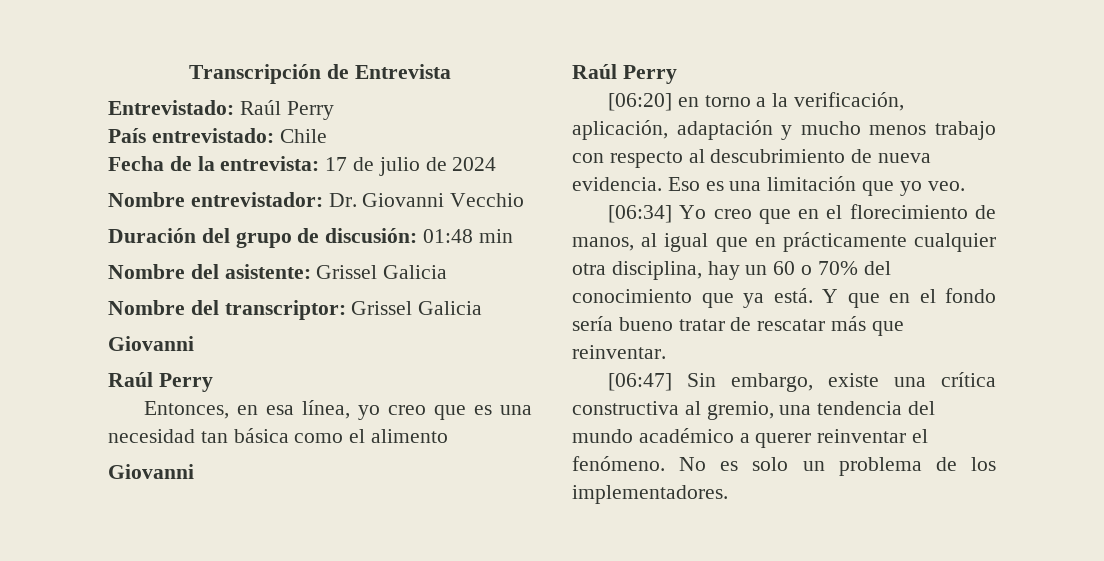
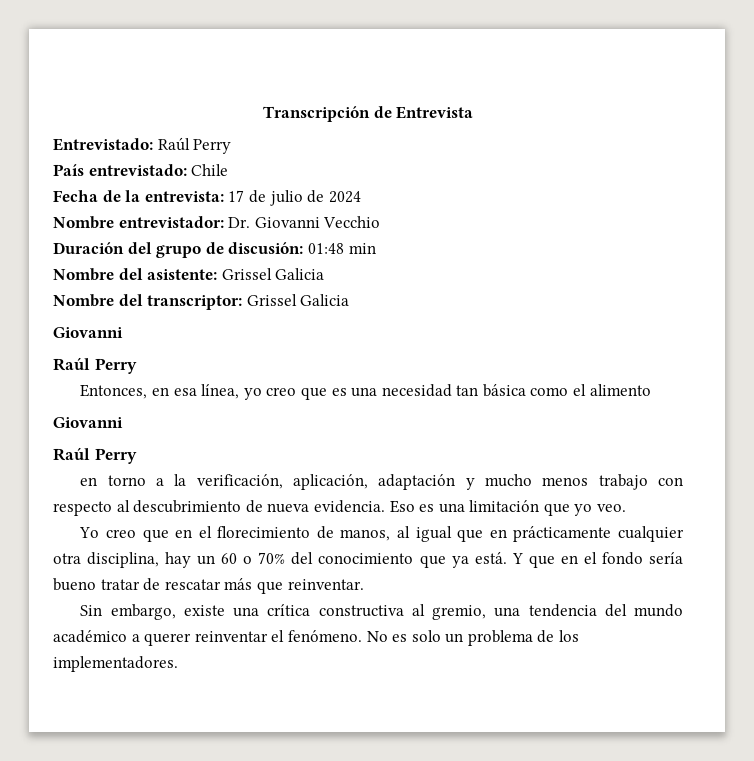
- [06:20] en torno a la verificación, aplicación, adaptación y mucho menos trabajo con respecto al descubrimiento de nueva evidencia.
+ en torno a la verificación, aplicación, adaptación y mucho menos trabajo con respecto al descubrimiento de nueva evidencia.
- [06:34] Yo creo que en el florecimiento de manos, al igual que en prácticamente cualquier otra disciplina, hay un 60 o 70% del conocimiento que ya está.
+ Yo creo que en el florecimiento de manos, al igual que en prácticamente cualquier otra disciplina, hay un 60 o 70% del conocimiento que ya está.
- [06:47] Sin embargo, existe una crítica constructiva al gremio, una tendencia del mundo académico a querer reinventar el fenómeno.
+ Sin embargo, existe una crítica constructiva al gremio, una tendencia del mundo académico a querer reinventar el fenómeno.

